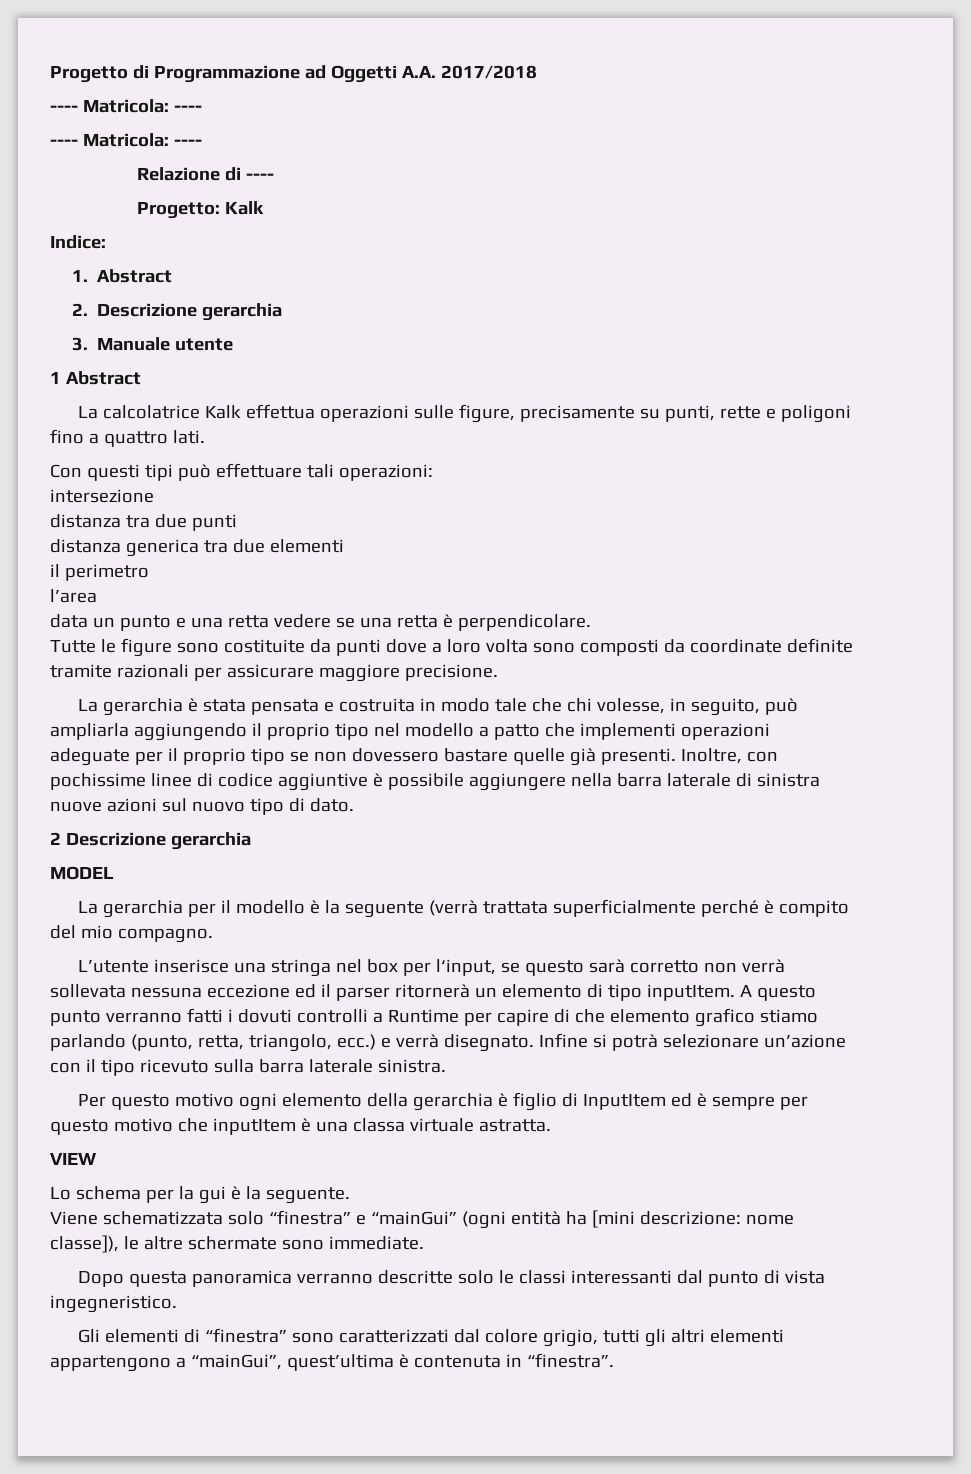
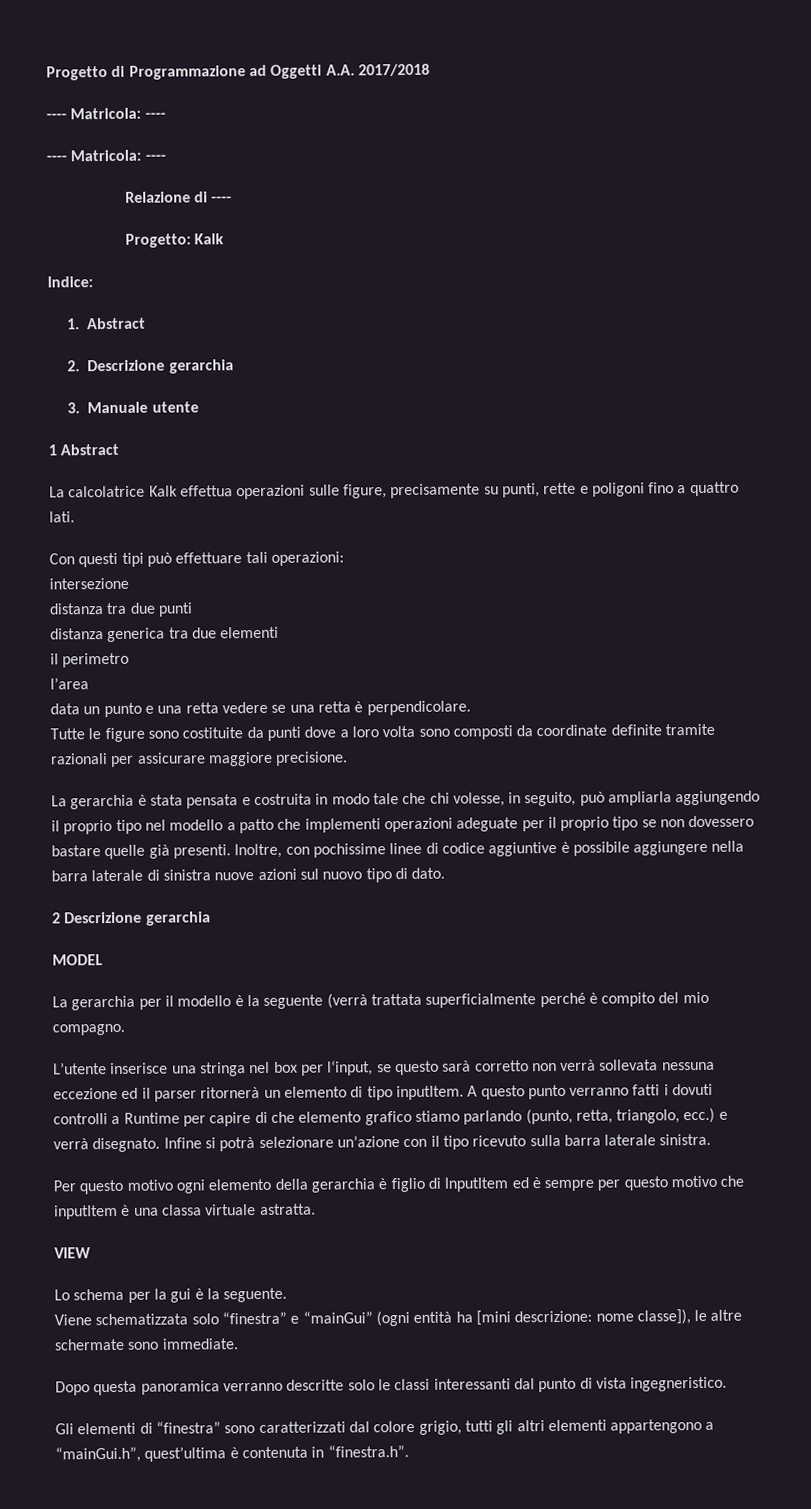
- Gli elementi di “finestra” sono caratterizzati dal colore grigio, tutti gli altri elementi appartengono a “mainGui”, quest’ultima è contenuta in “finestra”.
+ Gli elementi di “finestra” sono caratterizzati dal colore grigio, tutti gli altri elementi appartengono a “mainGui.h”, quest’ultima è contenuta in “finestra.h”.

